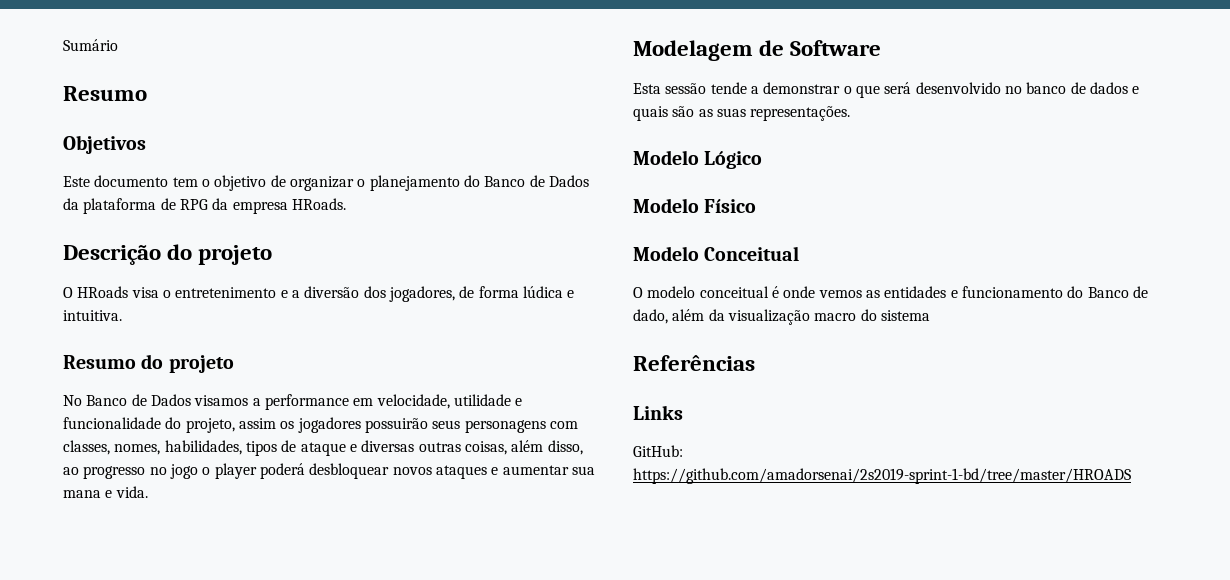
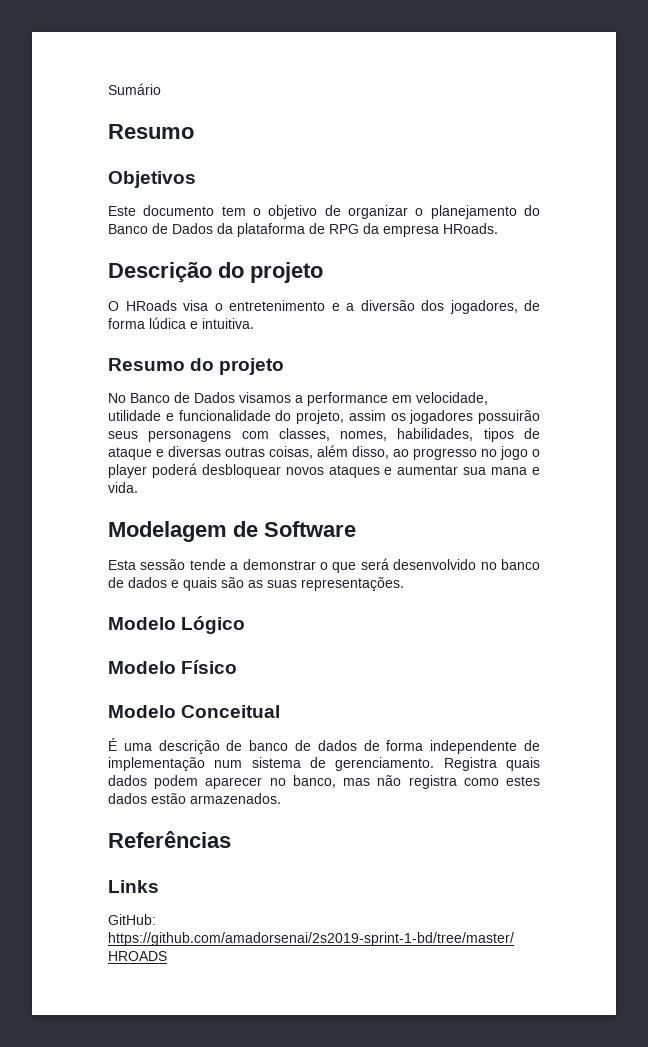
- O modelo conceitual é onde vemos as entidades e funcionamento do Banco de dado, além da visualização macro do sistema
+ É uma descrição de banco de dados de forma independente de implementação num sistema de gerenciamento. Registra quais dados podem aparecer no banco, mas não registra como estes dados estão armazenados.

